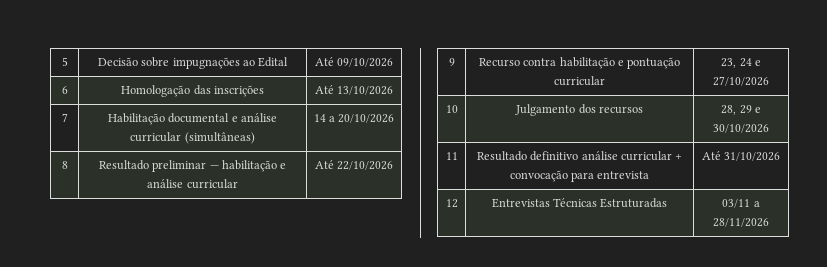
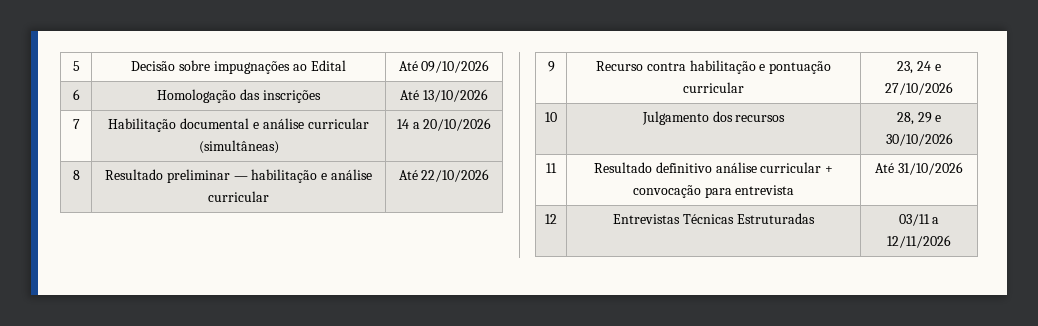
- 12 | Entrevistas Técnicas Estruturadas | 03/11 a 28/11/2026
+ 12 | Entrevistas Técnicas Estruturadas | 03/11 a 12/11/2026

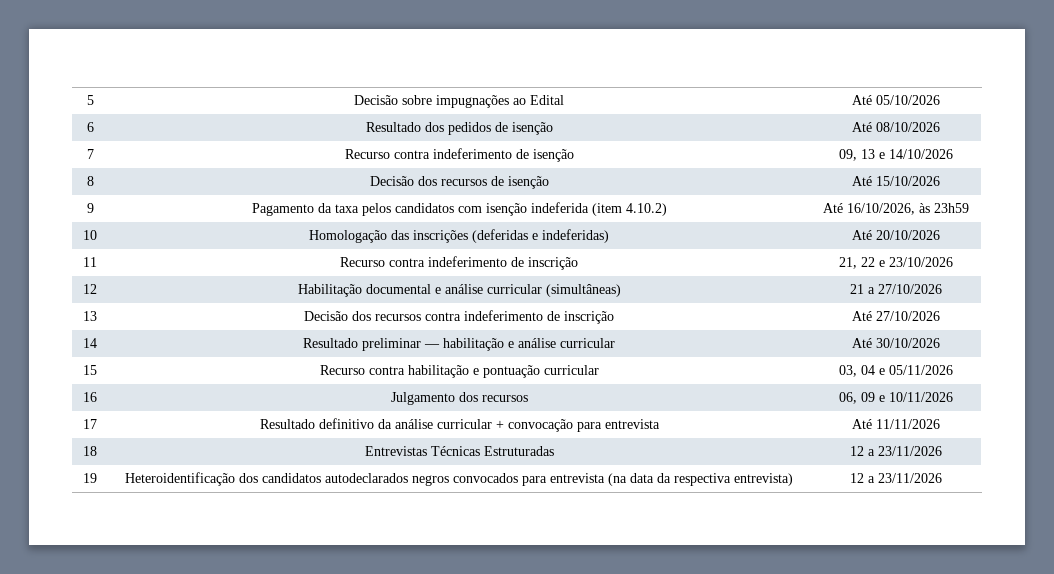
- 5 | Decisão sobre impugnações ao Edital | Até 09/10/2026
+ 5 | Decisão sobre impugnações ao Edital | Até 05/10/2026
- 6 | Homologação das inscrições | Até 13/10/2026
- 7 | Habilitação documental e análise curricular (simultâneas) | 14 a 20/10/2026
- 8 | Resultado preliminar — habilitação e análise curricular | Até 22/10/2026
- 9 | Recurso contra habilitação e pontuação curricular | 23, 24 e 27/10/2026
- 10 | Julgamento dos recursos | 28, 29 e 30/10/2026
- 11 | Resultado definitivo análise curricular + convocação para entrevista | Até 31/10/2026
- 12 | Entrevistas Técnicas Estruturadas | 03/11 a 12/11/2026
+ 6 | Resultado dos pedidos de isenção | Até 08/10/2026
+ 7 | Recurso contra indeferimento de isenção | 09, 13 e 14/10/2026
+ 8 | Decisão dos recursos de isenção | Até 15/10/2026
+ 9 | Pagamento da taxa pelos candidatos com isenção indeferida (item 4.10.2) | Até 16/10/2026, às 23h59
+ 10 | Homologação das inscrições (deferidas e indeferidas) | Até 20/10/2026
+ 11 | Recurso contra indeferimento de inscrição | 21, 22 e 23/10/2026
+ 12 | Habilitação documental e análise curricular (simultâneas) | 21 a 27/10/2026
+ 13 | Decisão dos recursos contra indeferimento de inscrição | Até 27/10/2026
+ 14 | Resultado preliminar — habilitação e análise curricular | Até 30/10/2026
+ 15 | Recurso contra habilitação e pontuação curricular | 03, 04 e 05/11/2026
+ 16 | Julgamento dos recursos | 06, 09 e 10/11/2026
+ 17 | Resultado definitivo da análise curricular + convocação para entrevista | Até 11/11/2026
+ 18 | Entrevistas Técnicas Estruturadas | 12 a 23/11/2026
+ 19 | Heteroidentificação dos candidatos autodeclarados negros convocados para entrevista (na data da respectiva entrevista) | 12 a 23/11/2026

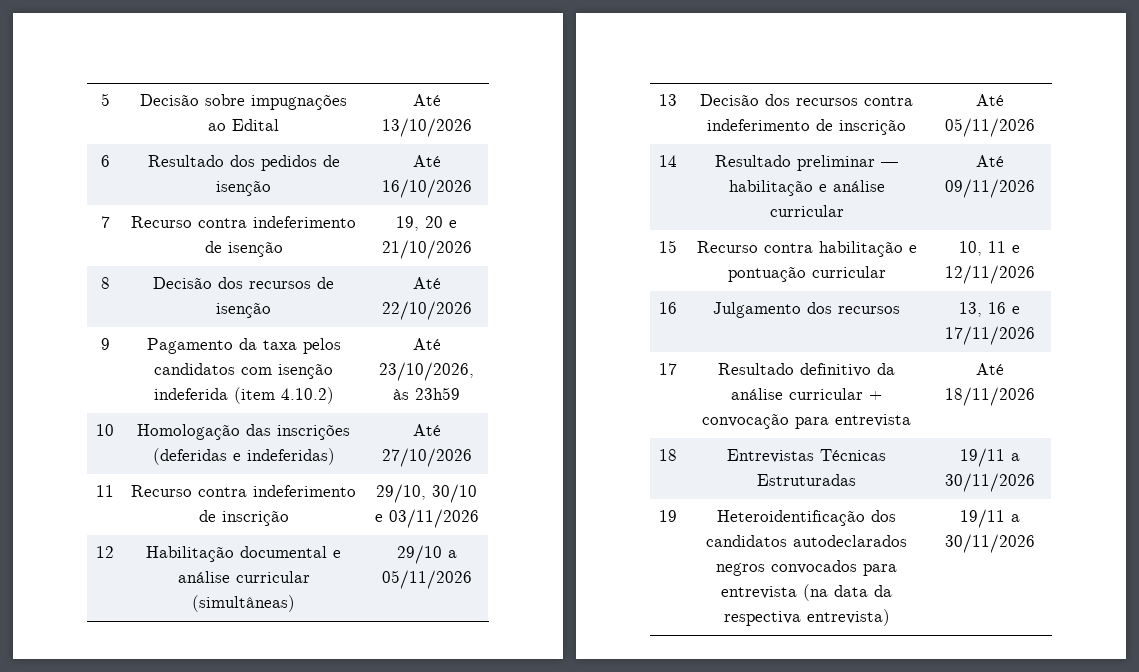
- 5 | Decisão sobre impugnações ao Edital | Até 05/10/2026
+ 5 | Decisão sobre impugnações ao Edital | Até 13/10/2026
- 6 | Resultado dos pedidos de isenção | Até 08/10/2026
+ 6 | Resultado dos pedidos de isenção | Até 16/10/2026
- 7 | Recurso contra indeferimento de isenção | 09, 13 e 14/10/2026
+ 7 | Recurso contra indeferimento de isenção | 19, 20 e 21/10/2026
- 8 | Decisão dos recursos de isenção | Até 15/10/2026
+ 8 | Decisão dos recursos de isenção | Até 22/10/2026
- 9 | Pagamento da taxa pelos candidatos com isenção indeferida (item 4.10.2) | Até 16/10/2026, às 23h59
+ 9 | Pagamento da taxa pelos candidatos com isenção indeferida (item 4.10.2) | Até 23/10/2026, às 23h59
- 10 | Homologação das inscrições (deferidas e indeferidas) | Até 20/10/2026
+ 10 | Homologação das inscrições (deferidas e indeferidas) | Até 27/10/2026
- 11 | Recurso contra indeferimento de inscrição | 21, 22 e 23/10/2026
+ 11 | Recurso contra indeferimento de inscrição | 29/10, 30/10 e 03/11/2026
- 12 | Habilitação documental e análise curricular (simultâneas) | 21 a 27/10/2026
+ 12 | Habilitação documental e análise curricular (simultâneas) | 29/10 a 05/11/2026
- 13 | Decisão dos recursos contra indeferimento de inscrição | Até 27/10/2026
+ 13 | Decisão dos recursos contra indeferimento de inscrição | Até 05/11/2026
- 14 | Resultado preliminar — habilitação e análise curricular | Até 30/10/2026
+ 14 | Resultado preliminar — habilitação e análise curricular | Até 09/11/2026
- 15 | Recurso contra habilitação e pontuação curricular | 03, 04 e 05/11/2026
+ 15 | Recurso contra habilitação e pontuação curricular | 10, 11 e 12/11/2026
- 16 | Julgamento dos recursos | 06, 09 e 10/11/2026
+ 16 | Julgamento dos recursos | 13, 16 e 17/11/2026
- 17 | Resultado definitivo da análise curricular + convocação para entrevista | Até 11/11/2026
+ 17 | Resultado definitivo da análise curricular + convocação para entrevista | Até 18/11/2026
- 18 | Entrevistas Técnicas Estruturadas | 12 a 23/11/2026
+ 18 | Entrevistas Técnicas Estruturadas | 19/11 a 30/11/2026
- 19 | Heteroidentificação dos candidatos autodeclarados negros convocados para entrevista (na data da respectiva entrevista) | 12 a 23/11/2026
+ 19 | Heteroidentificação dos candidatos autodeclarados negros convocados para entrevista (na data da respectiva entrevista) | 19/11 a 30/11/2026

